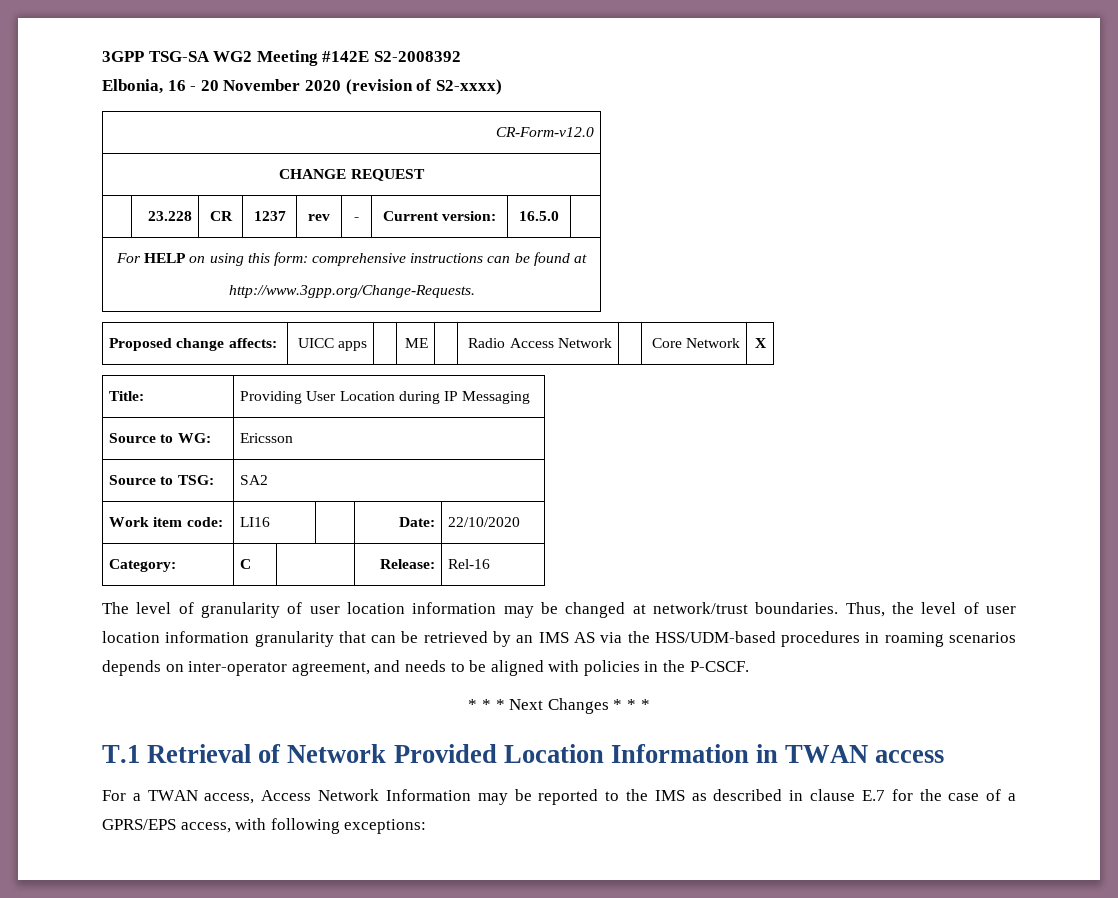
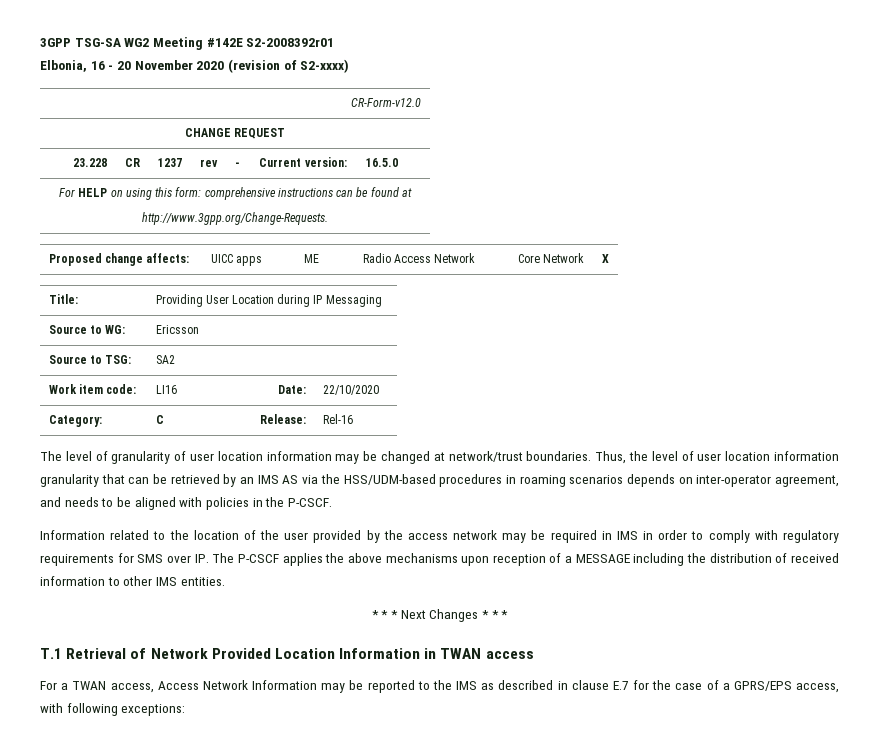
- 3GPP TSG-SA WG2 Meeting #142E S2-2008392
+ 3GPP TSG-SA WG2 Meeting #142E S2-2008392r01
+ Information related to the location of the user provided by the access network may be required in IMS in order to comply with regulatory requirements for SMS over IP. The P-CSCF applies the above mechanisms upon reception of a MESSAGE including the distribution of received information to other IMS entities.

